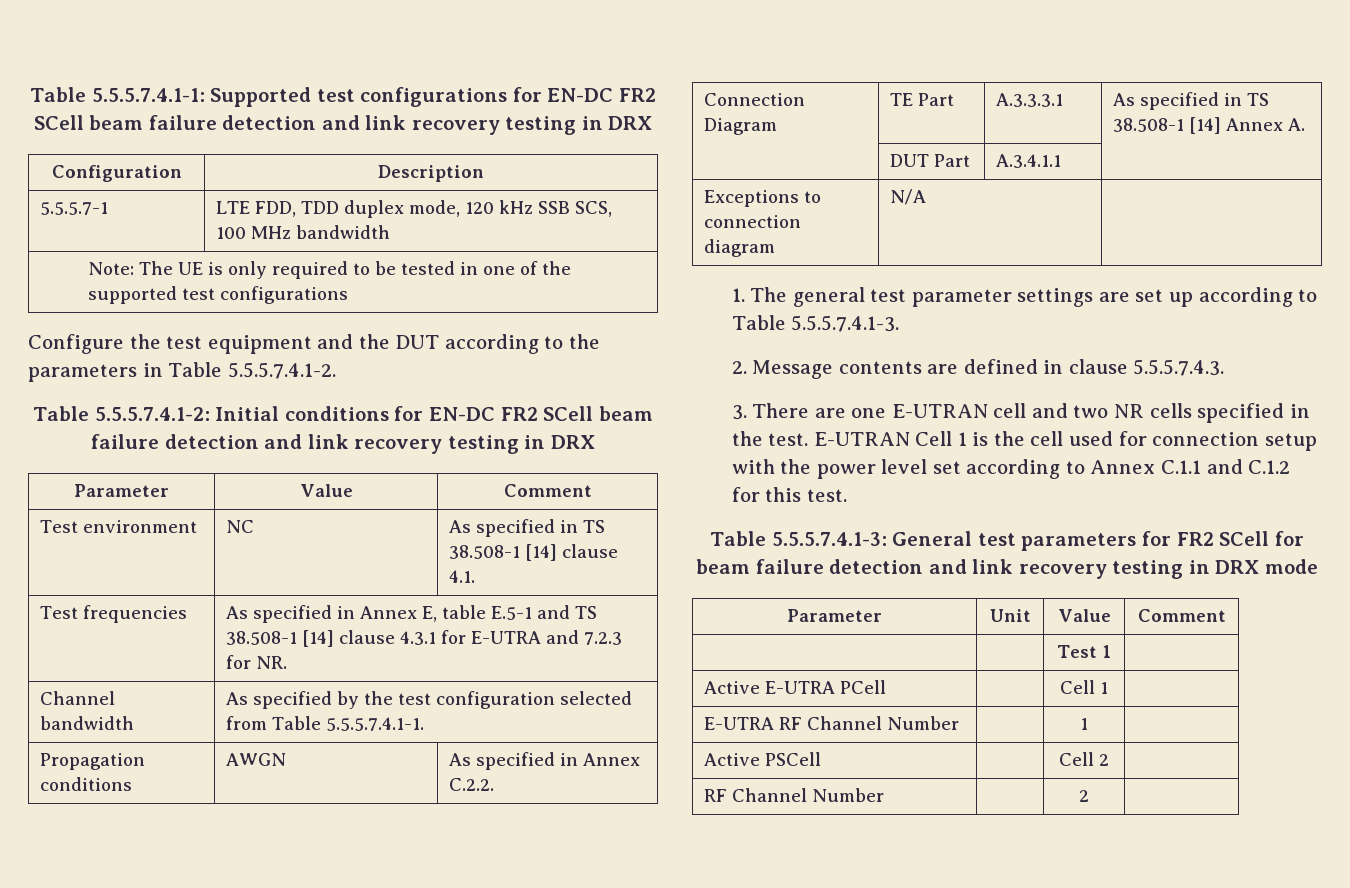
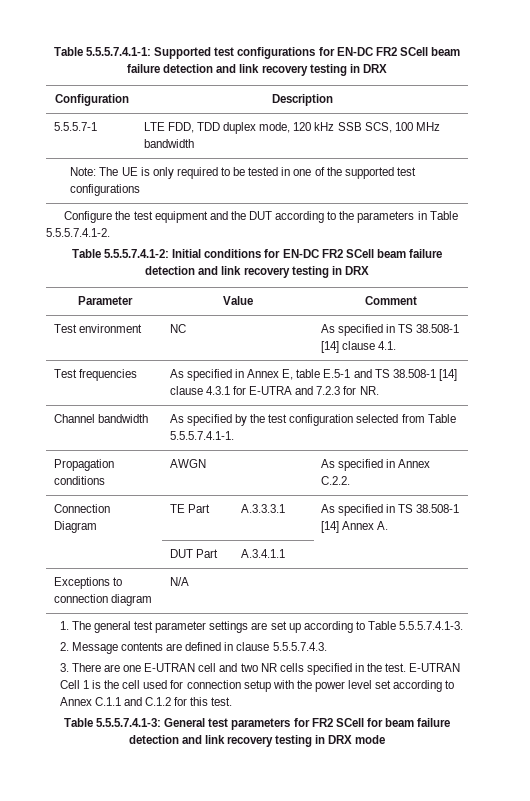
- Parameter | Unit | Value | Comment
- | | Test 1 |
- Active E-UTRA PCell | | Cell 1 |
- E-UTRA RF Channel Number | | 1 |
- Active PSCell | | Cell 2 |
- RF Channel Number | | 2 |

